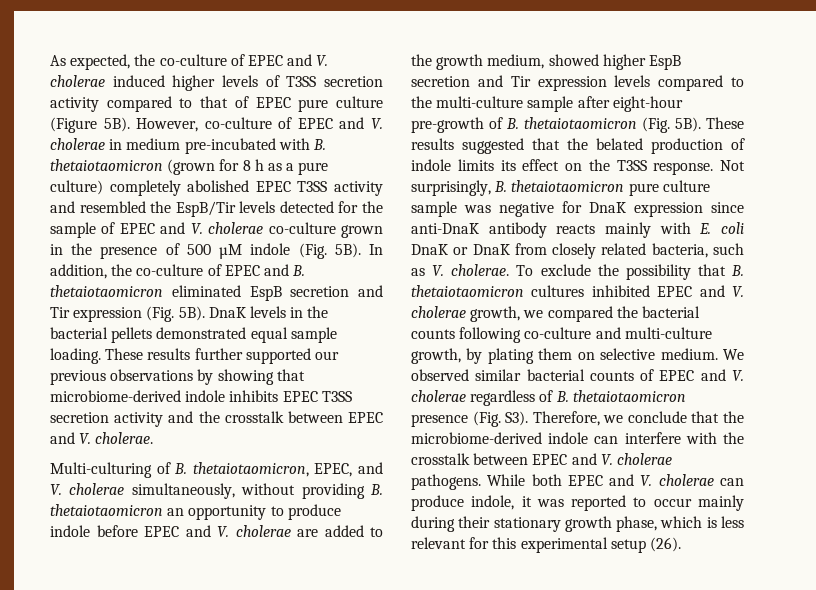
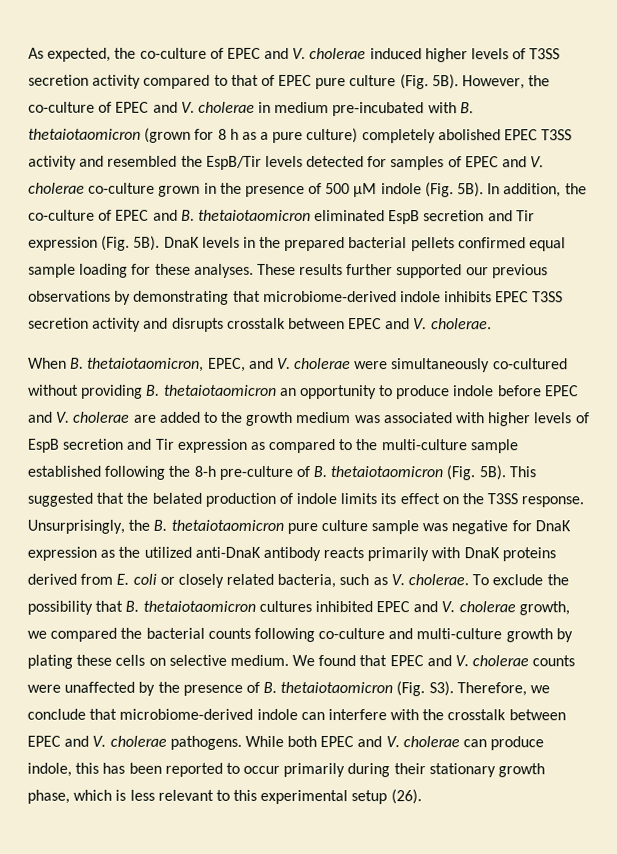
- As expected, the co-culture of EPEC and V. cholerae induced higher levels of T3SS secretion activity compared to that of EPEC pure culture (Figure 5B).
+ As expected, the co-culture of EPEC and V. cholerae induced higher levels of T3SS secretion activity compared to that of EPEC pure culture (Fig. 5B).
- However, co-culture of EPEC and V. cholerae in medium pre-incubated with B. thetaiotaomicron (grown for 8 h as a pure culture) completely abolished EPEC T3SS activity and resembled the EspB/Tir levels detected for the sample of EPEC and V. cholerae co-culture grown in the presence of 500 µM indole (Fig. 5B).
+ However, the co-culture of EPEC and V. cholerae in medium pre-incubated with B. thetaiotaomicron (grown for 8 h as a pure culture) completely abolished EPEC T3SS activity and resembled the EspB/Tir levels detected for samples of EPEC and V. cholerae co-culture grown in the presence of 500 µM indole (Fig. 5B).
- DnaK levels in the bacterial pellets demonstrated equal sample loading.
+ DnaK levels in the prepared bacterial pellets confirmed equal sample loading for these analyses.
- These results further supported our previous observations by showing that microbiome-derived indole inhibits EPEC T3SS secretion activity and the crosstalk between EPEC and V. cholerae.
+ These results further supported our previous observations by demonstrating that microbiome-derived indole inhibits EPEC T3SS secretion activity and disrupts crosstalk between EPEC and V. cholerae.
- Multi-culturing of B. thetaiotaomicron, EPEC, and V. cholerae simultaneously, without providing B. thetaiotaomicron an opportunity to produce indole before EPEC and V. cholerae are added to the growth medium, showed higher EspB secretion and Tir expression levels compared to the multi-culture sample after eight-hour pre-growth of B. thetaiotaomicron (Fig. 5B).
+ When B. thetaiotaomicron, EPEC, and V. cholerae were simultaneously co-cultured without providing B. thetaiotaomicron an opportunity to produce indole before EPEC and V. cholerae are added to the growth medium was associated with higher levels of EspB secretion and Tir expression as compared to the multi-culture sample established following the 8-h pre-culture of B. thetaiotaomicron (Fig. 5B).
- These results suggested that the belated production of indole limits its effect on the T3SS response.
+ This suggested that the belated production of indole limits its effect on the T3SS response.
- Not surprisingly, B. thetaiotaomicron pure culture sample was negative for DnaK expression since anti-DnaK antibody reacts mainly with E. coli DnaK or DnaK from closely related bacteria, such as V. cholerae.
+ Unsurprisingly, the B. thetaiotaomicron pure culture sample was negative for DnaK expression as the utilized anti-DnaK antibody reacts primarily with DnaK proteins derived from E. coli or closely related bacteria, such as V. cholerae.
- To exclude the possibility that B. thetaiotaomicron cultures inhibited EPEC and V. cholerae growth, we compared the bacterial counts following co-culture and multi-culture growth, by plating them on selective medium.
+ To exclude the possibility that B. thetaiotaomicron cultures inhibited EPEC and V. cholerae growth, we compared the bacterial counts following co-culture and multi-culture growth by plating these cells on selective medium.
- We observed similar bacterial counts of EPEC and V. cholerae regardless of B. thetaiotaomicron presence (Fig. S3). Therefore, we conclude that the microbiome-derived indole can interfere with the crosstalk between EPEC and V. cholerae pathogens.
+ We found that EPEC and V. cholerae counts were unaffected by the presence of B. thetaiotaomicron (Fig. S3). Therefore, we conclude that microbiome-derived indole can interfere with the crosstalk between EPEC and V. cholerae pathogens.
- While both EPEC and V. cholerae can produce indole, it was reported to occur mainly during their stationary growth phase, which is less relevant for this experimental setup (26).
+ While both EPEC and V. cholerae can produce indole, this has been reported to occur primarily during their stationary growth phase, which is less relevant to this experimental setup (26).

